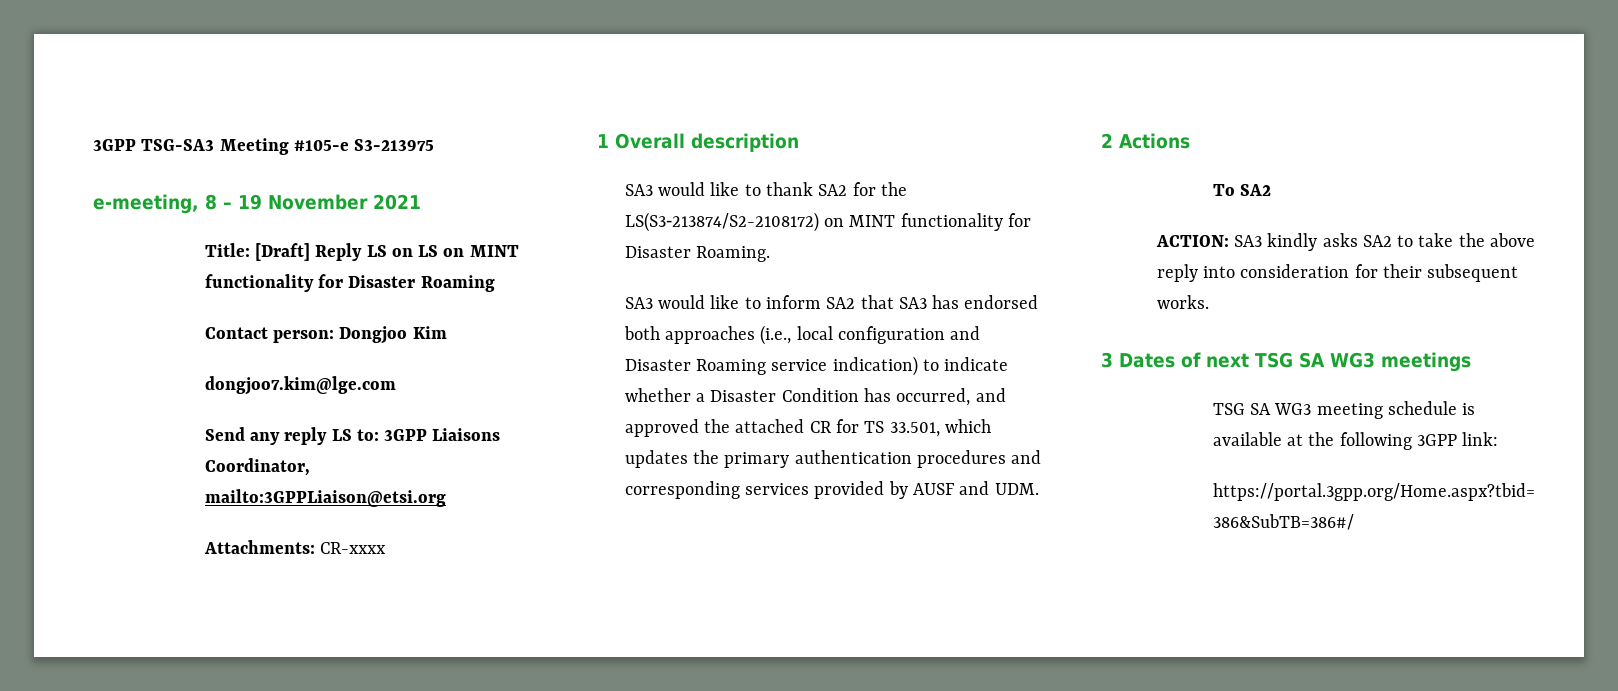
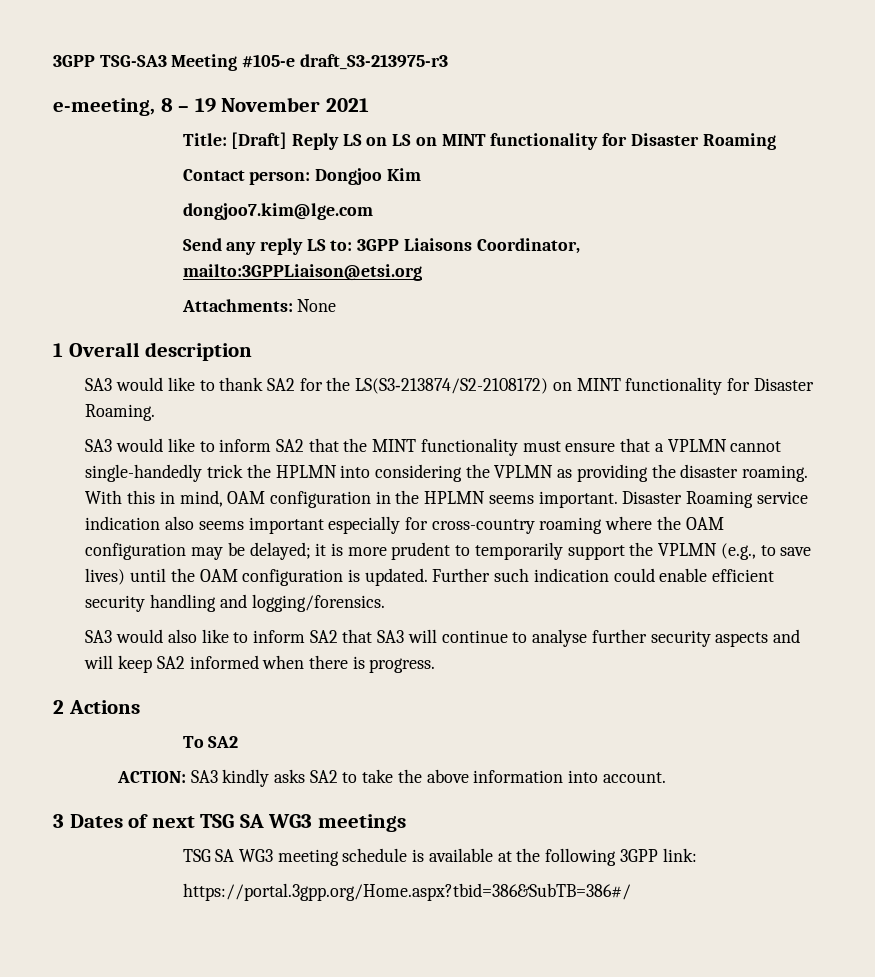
- 3GPP TSG-SA3 Meeting #105-e S3-213975
+ 3GPP TSG-SA3 Meeting #105-e draft_S3-213975-r3
- Attachments: CR-xxxx
+ Attachments: None
- SA3 would like to inform SA2 that SA3 has endorsed both approaches (i.e., local configuration and Disaster Roaming service indication) to indicate whether a Disaster Condition has occurred, and approved the attached CR for TS 33.501, which updates the primary authentication procedures and corresponding services provided by AUSF and UDM.
+ SA3 would like to inform SA2 that the MINT functionality must ensure that a VPLMN cannot single-handedly trick the HPLMN into considering the VPLMN as providing the disaster roaming. With this in mind, OAM configuration in the HPLMN seems important. Disaster Roaming service indication also seems important especially for cross-country roaming where the OAM configuration may be delayed; it is more prudent to temporarily support the VPLMN (e.g., to save lives) until the OAM configuration is updated. Further such indication could enable efficient security handling and logging/forensics.
+ SA3 would also like to inform SA2 that SA3 will continue to analyse further security aspects and will keep SA2 informed when there is progress.
- ACTION: SA3 kindly asks SA2 to take the above reply into consideration for their subsequent works.
+ ACTION: SA3 kindly asks SA2 to take the above information into account.

